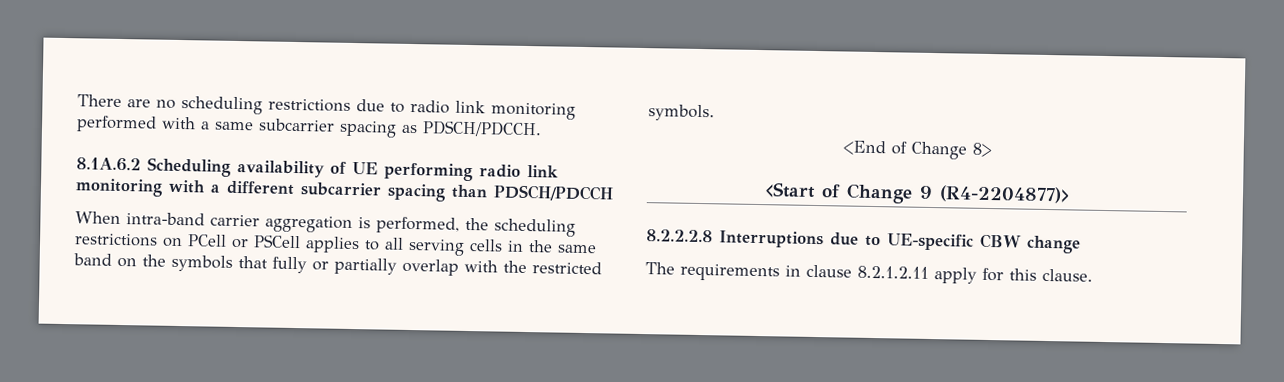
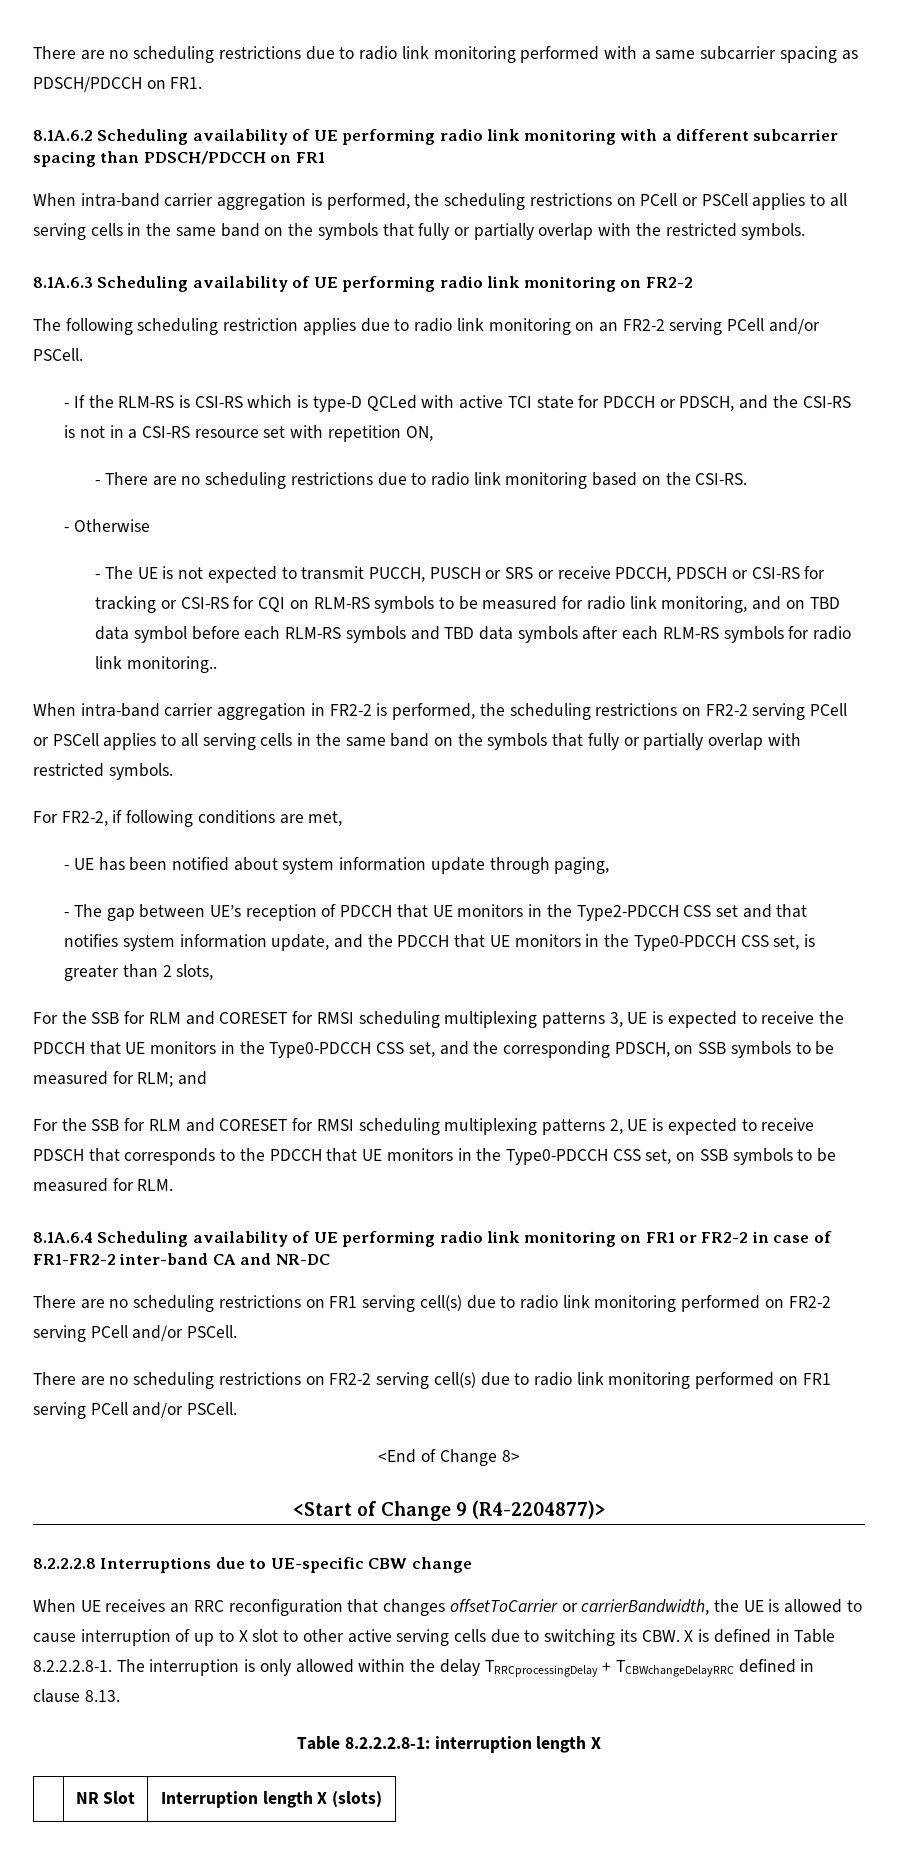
- There are no scheduling restrictions due to radio link monitoring performed with a same subcarrier spacing as PDSCH/PDCCH.
+ There are no scheduling restrictions due to radio link monitoring performed with a same subcarrier spacing as PDSCH/PDCCH on FR1.
- 8.1A.6.2 Scheduling availability of UE performing radio link monitoring with a different subcarrier spacing than PDSCH/PDCCH
+ 8.1A.6.2 Scheduling availability of UE performing radio link monitoring with a different subcarrier spacing than PDSCH/PDCCH on FR1
+ 8.1A.6.3 Scheduling availability of UE performing radio link monitoring on FR2-2
+ The following scheduling restriction applies due to radio link monitoring on an FR2-2 serving PCell and/or PSCell.
+ - If the RLM-RS is CSI-RS which is type-D QCLed with active TCI state for PDCCH or PDSCH, and the CSI-RS is not in a CSI-RS resource set with repetition ON,
+ - There are no scheduling restrictions due to radio link monitoring based on the CSI-RS.
+ - Otherwise
+ - The UE is not expected to transmit PUCCH, PUSCH or SRS or receive PDCCH, PDSCH or CSI-RS for tracking or CSI-RS for CQI on RLM-RS symbols to be measured for radio link monitoring, and on TBD data symbol before each RLM-RS symbols and TBD data symbols after each RLM-RS symbols for radio link monitoring..
+ When intra-band carrier aggregation in FR2-2 is performed, the scheduling restrictions on FR2-2 serving PCell or PSCell applies to all serving cells in the same band on the symbols that fully or partially overlap with restricted symbols.
+ For FR2-2, if following conditions are met,
+ - UE has been notified about system information update through paging,
+ - The gap between UE’s reception of PDCCH that UE monitors in the Type2-PDCCH CSS set and that notifies system information update, and the PDCCH that UE monitors in the Type0-PDCCH CSS set, is greater than 2 slots,
+ For the SSB for RLM and CORESET for RMSI scheduling multiplexing patterns 3, UE is expected to receive the PDCCH that UE monitors in the Type0-PDCCH CSS set, and the corresponding PDSCH, on SSB symbols to be measured for RLM; and
+ For the SSB for RLM and CORESET for RMSI scheduling multiplexing patterns 2, UE is expected to receive PDSCH that corresponds to the PDCCH that UE monitors in the Type0-PDCCH CSS set, on SSB symbols to be measured for RLM.
+ 8.1A.6.4 Scheduling availability of UE performing radio link monitoring on FR1 or FR2-2 in case of FR1-FR2-2 inter-band CA and NR-DC
+ There are no scheduling restrictions on FR1 serving cell(s) due to radio link monitoring performed on FR2-2 serving PCell and/or PSCell.
+ There are no scheduling restrictions on FR2-2 serving cell(s) due to radio link monitoring performed on FR1 serving PCell and/or PSCell.
- The requirements in clause 8.2.1.2.11 apply for this clause.
+ When UE receives an RRC reconfiguration that changes offsetToCarrier or carrierBandwidth, the UE is allowed to cause interruption of up to X slot to other active serving cells due to switching its CBW. X is defined in Table 8.2.2.2.8-1. The interruption is only allowed within the delay TRRCprocessingDelay + TCBWchangeDelayRRC defined in clause 8.13.
+ Table 8.2.2.2.8-1: interruption length X
+ | NR Slot | Interruption length X (slots)

